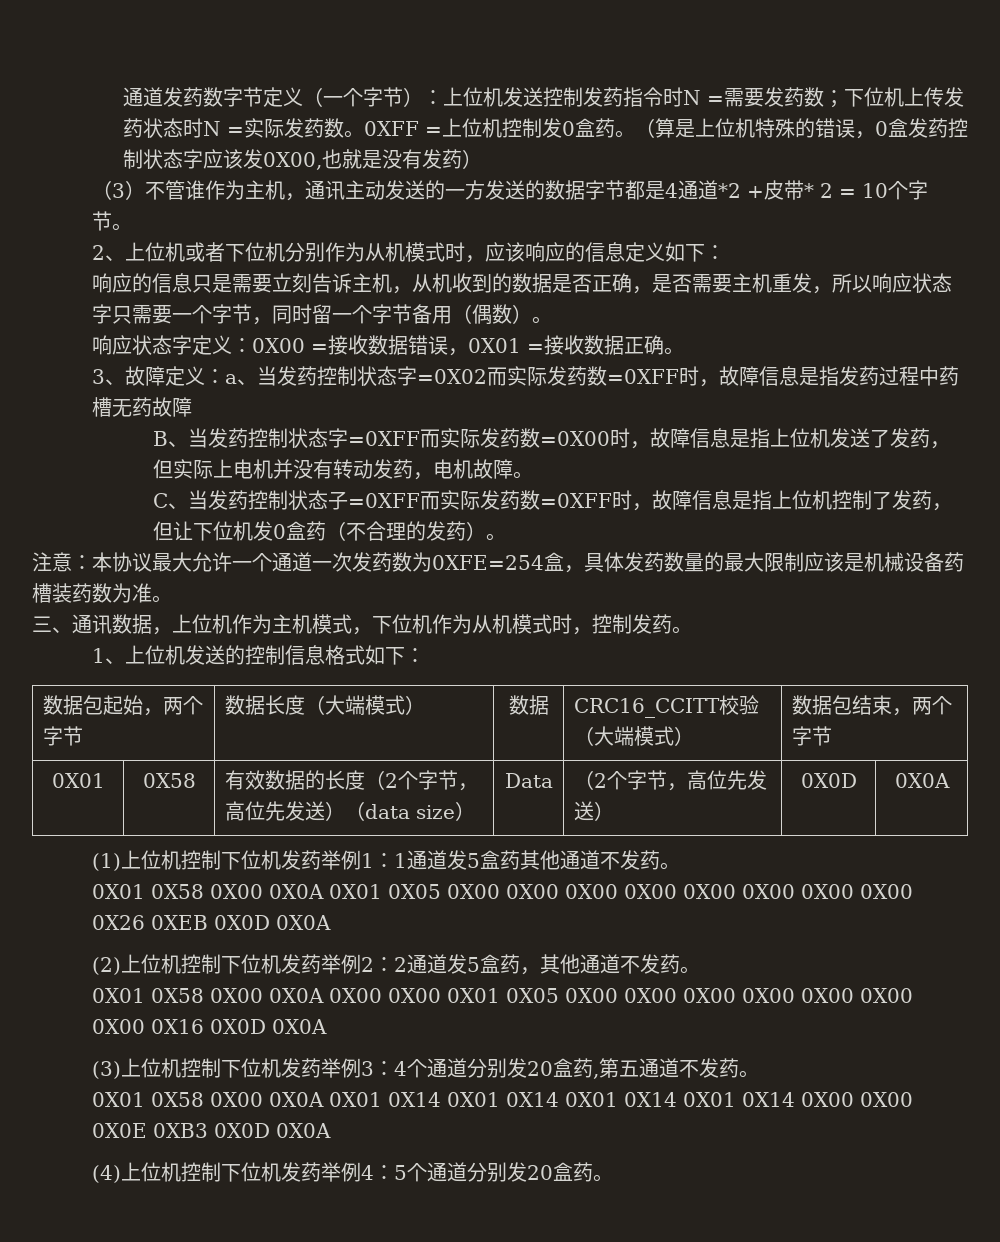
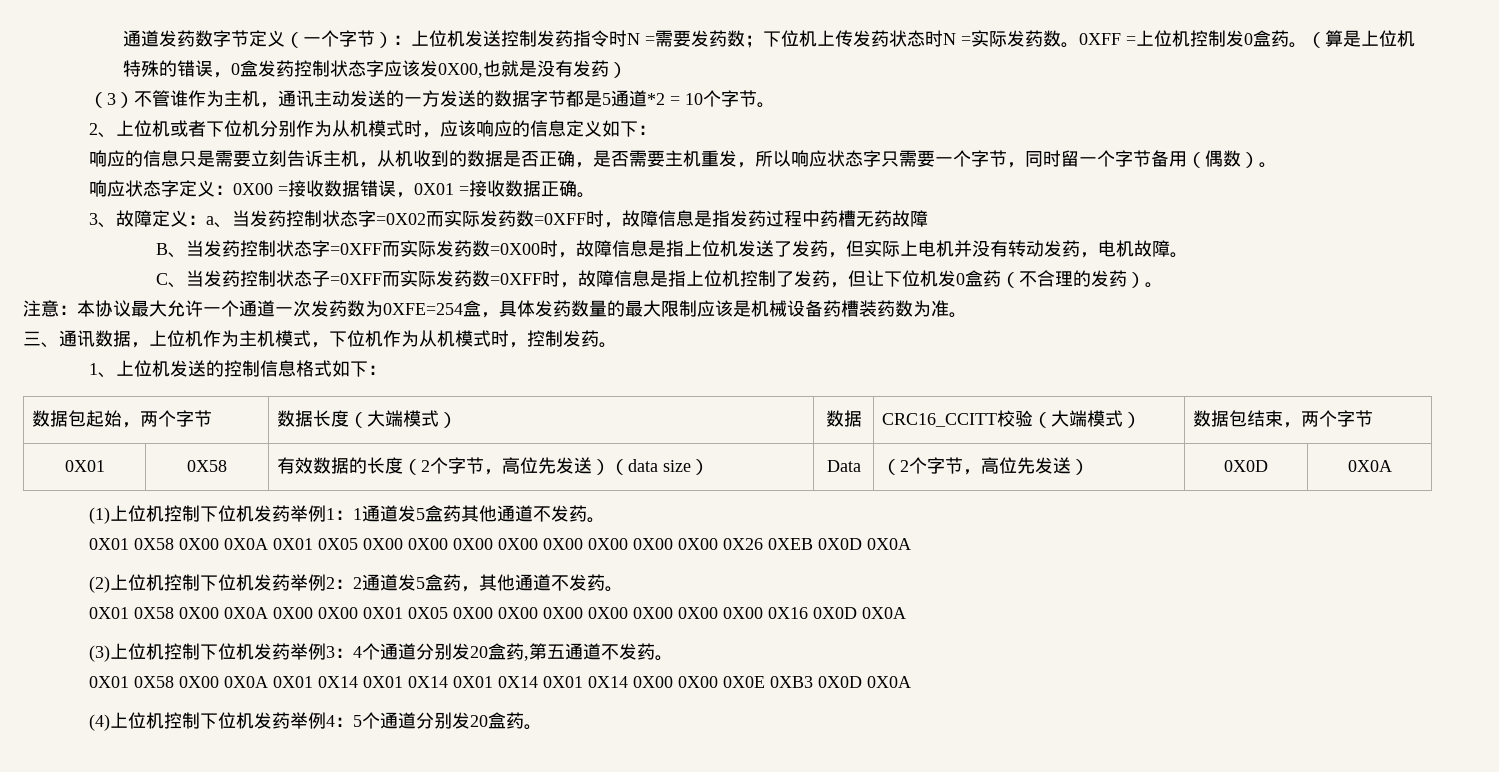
- （3）不管谁作为主机，通讯主动发送的一方发送的数据字节都是4通道*2 +皮带* 2 = 10个字节。
+ （3）不管谁作为主机，通讯主动发送的一方发送的数据字节都是5通道*2 = 10个字节。

